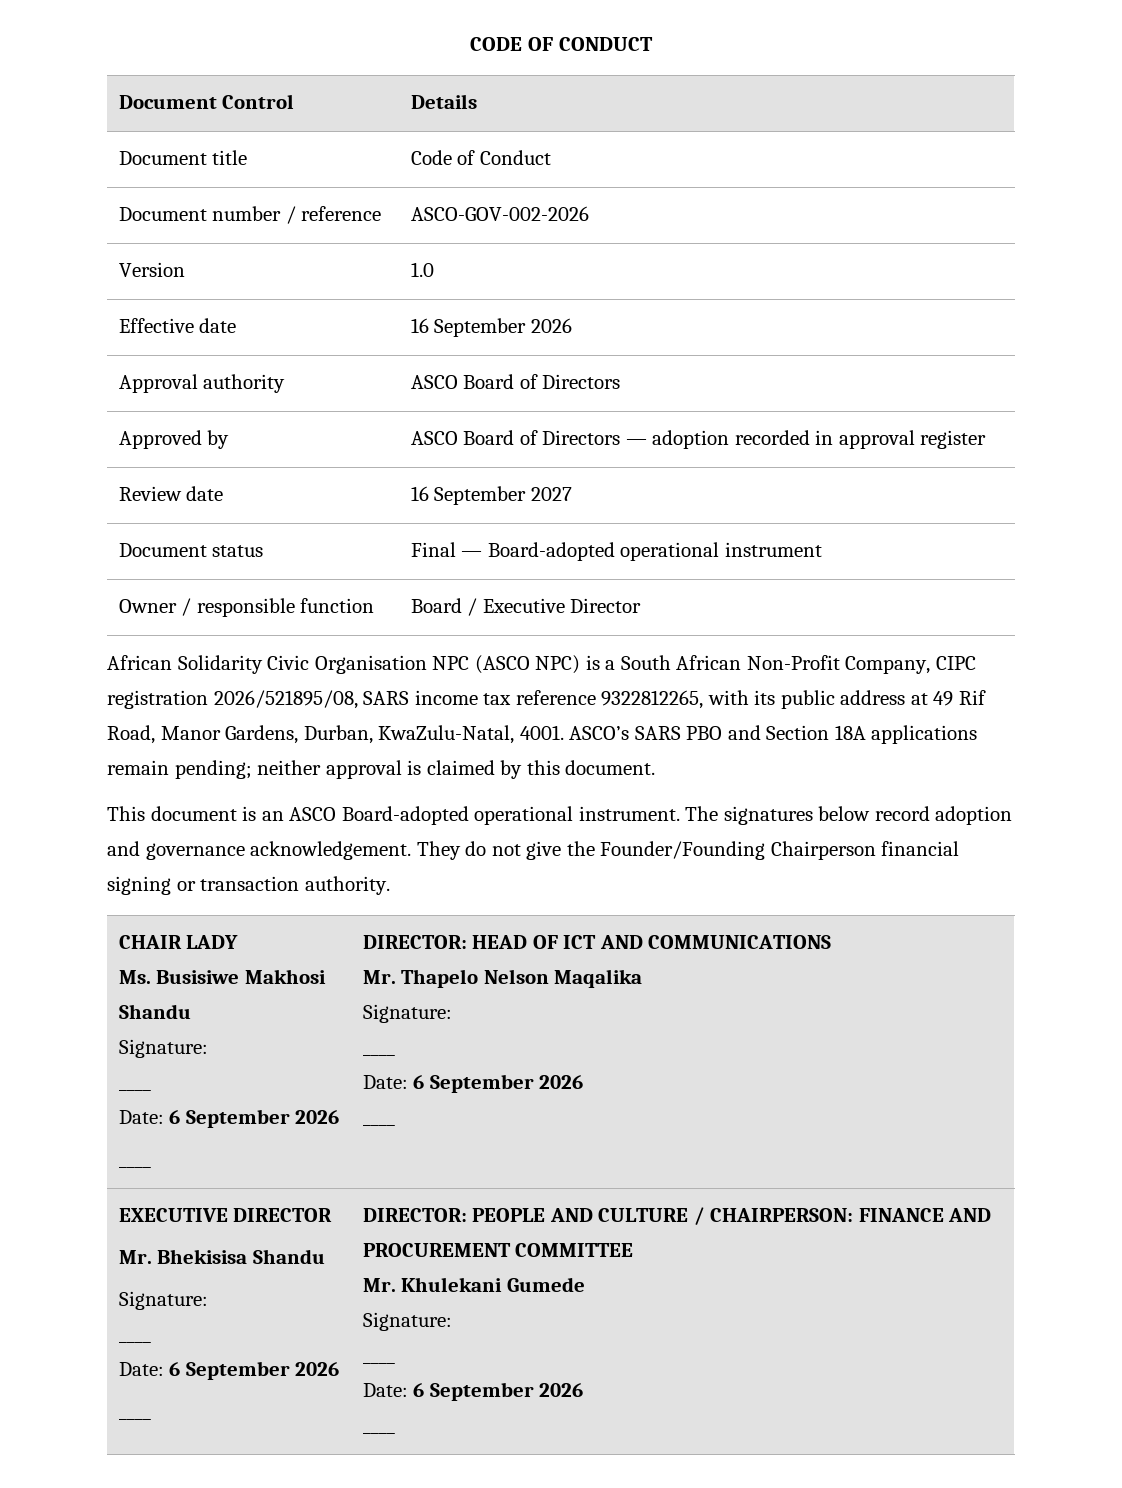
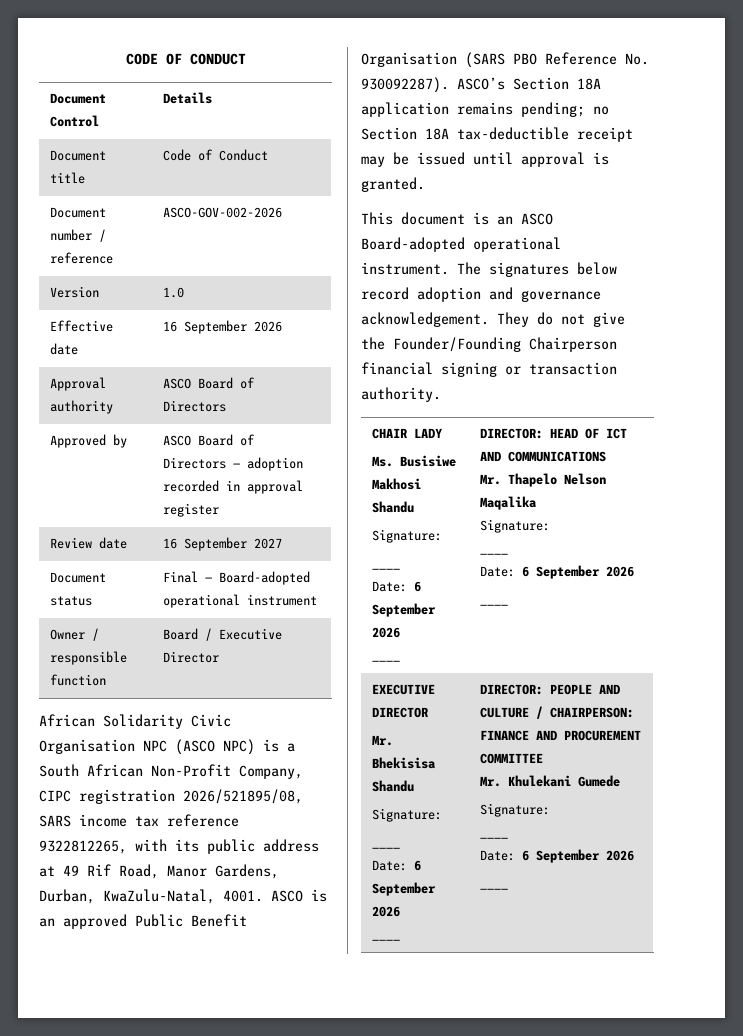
- ASCO’s SARS PBO and Section 18A applications remain pending; neither approval is claimed by this document.
+ ASCO is an approved Public Benefit Organisation (SARS PBO Reference No. 930092287). ASCO’s Section 18A application remains pending; no Section 18A tax-deductible receipt may be issued until approval is granted.

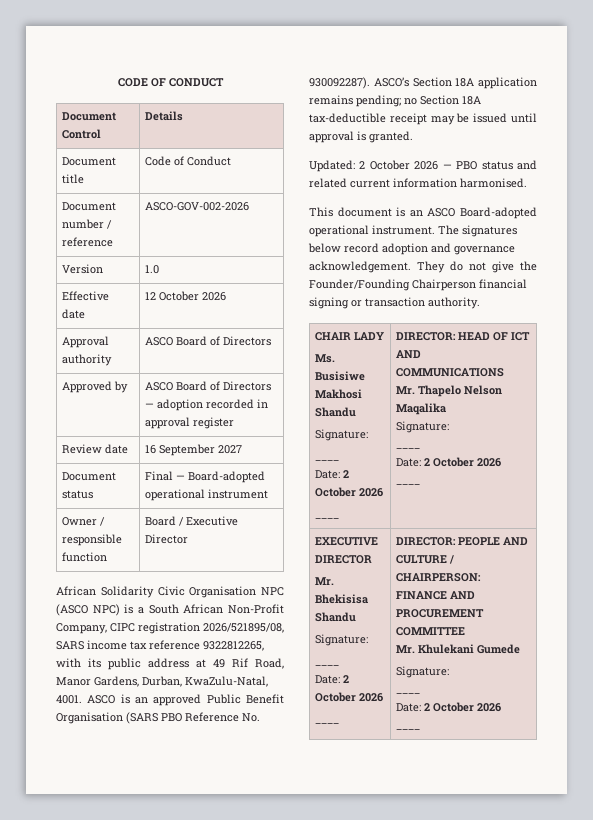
- Effective date | 16 September 2026
+ Effective date | 12 October 2026
+ Updated: 2 October 2026 — PBO status and related current information harmonised.
  CHAIR LADY
  Ms. Busisiwe Makhosi Shandu
  Signature:
  ____
- Date: 6 September 2026
+ Date: 2 October 2026
  ____ | DIRECTOR: HEAD OF ICT AND COMMUNICATIONS
  Mr. Thapelo Nelson Maqalika
  Signature:
  ____
- Date: 6 September 2026
+ Date: 2 October 2026
  EXECUTIVE DIRECTOR
  Mr. Bhekisisa Shandu
  Signature:
  ____
- Date: 6 September 2026
+ Date: 2 October 2026
  ____ | DIRECTOR: PEOPLE AND CULTURE / CHAIRPERSON: FINANCE AND PROCUREMENT COMMITTEE
  Mr. Khulekani Gumede
  Signature:
  ____
- Date: 6 September 2026
+ Date: 2 October 2026

